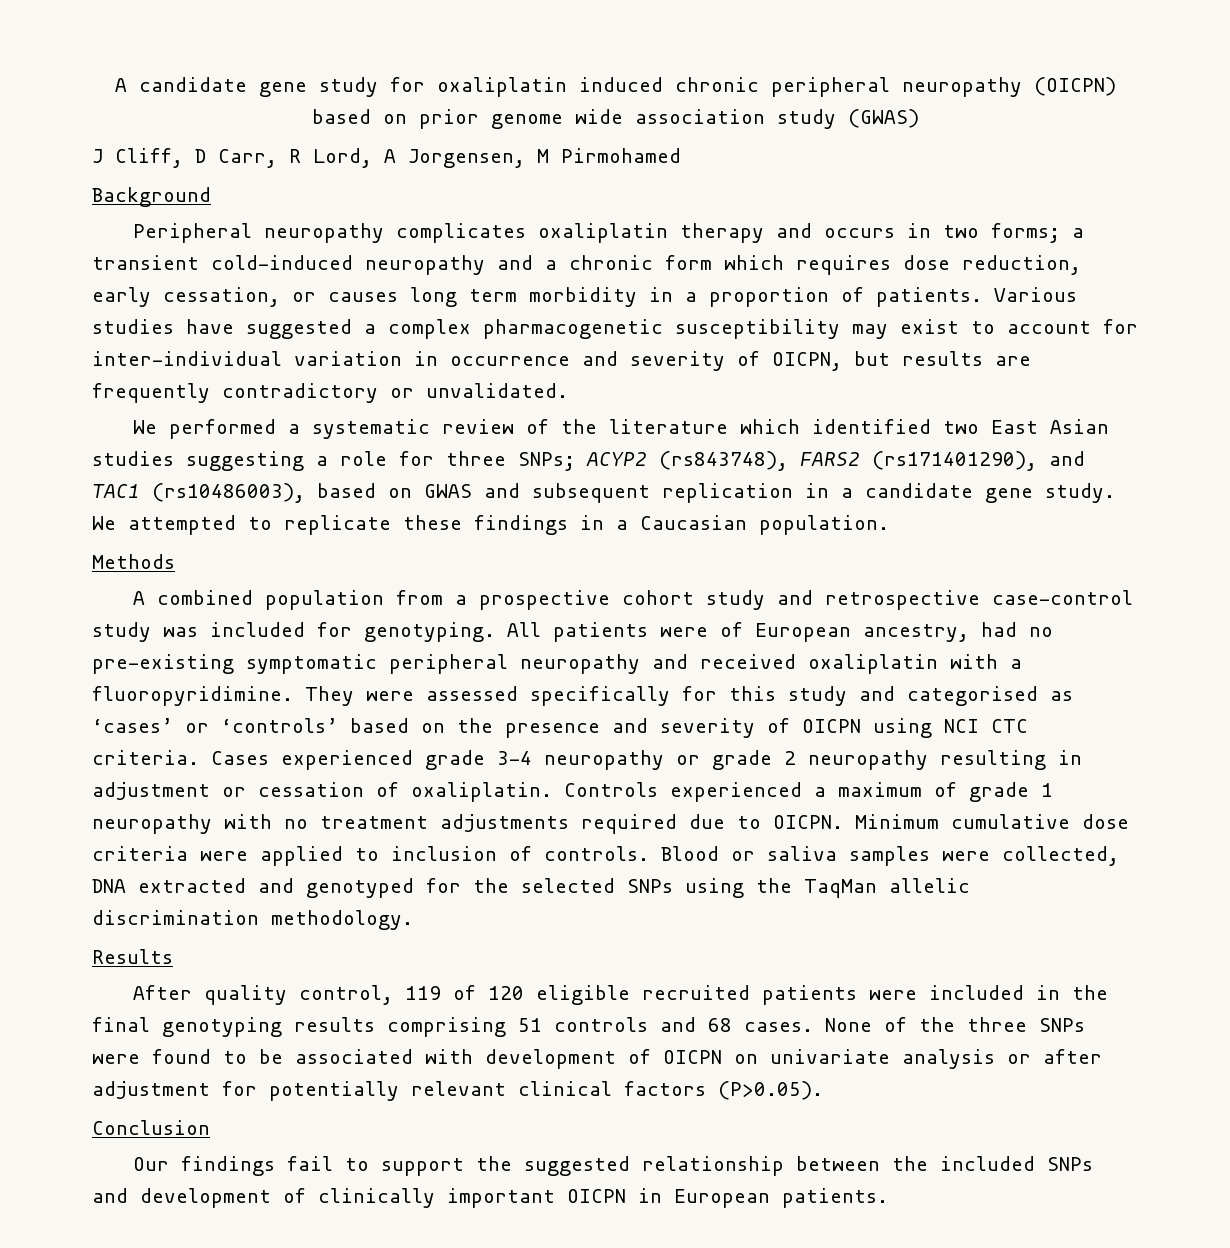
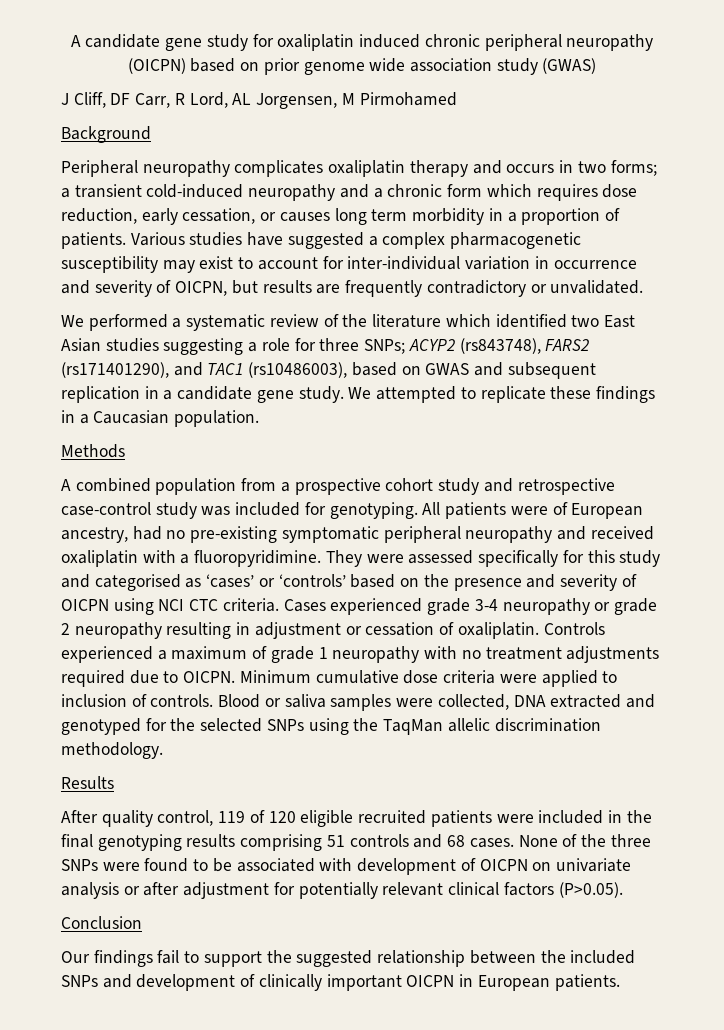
- J Cliff, D Carr, R Lord, A Jorgensen, M Pirmohamed
+ J Cliff, DF Carr, R Lord, AL Jorgensen, M Pirmohamed

